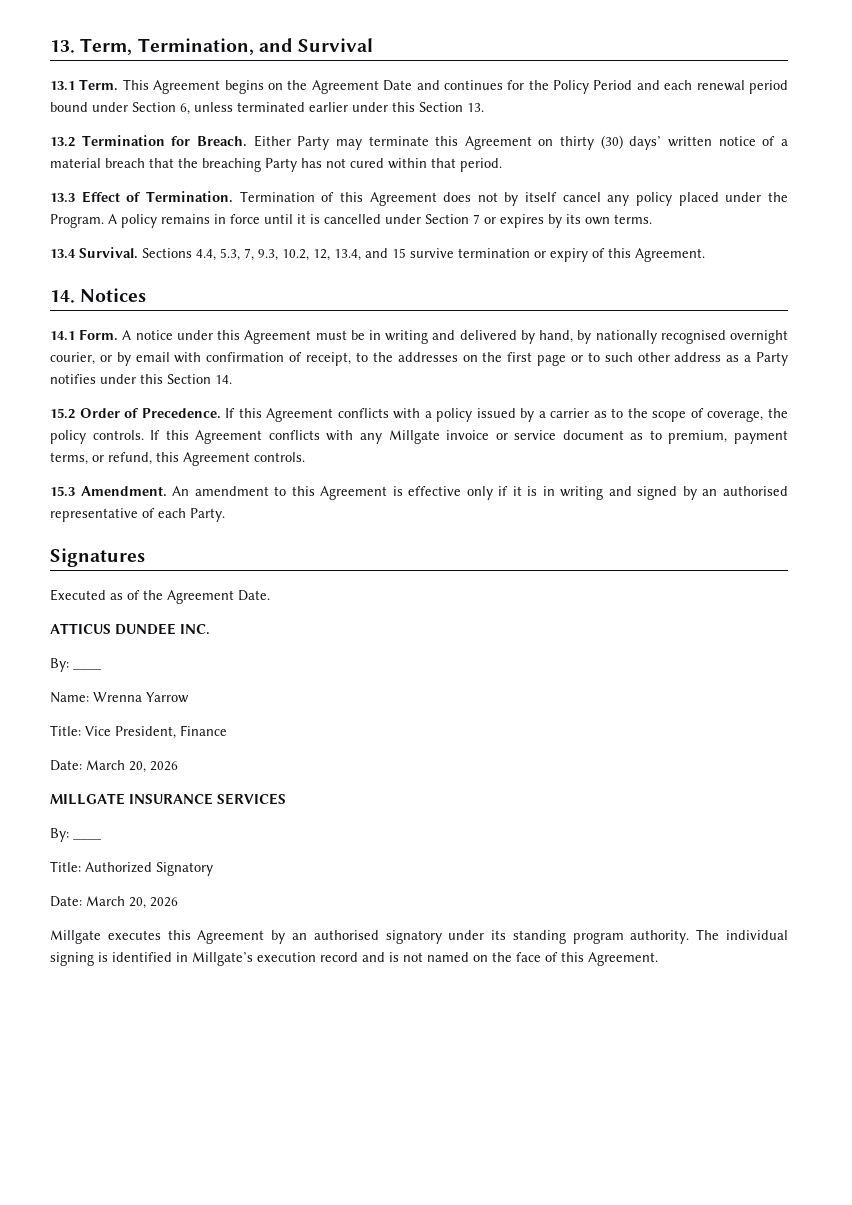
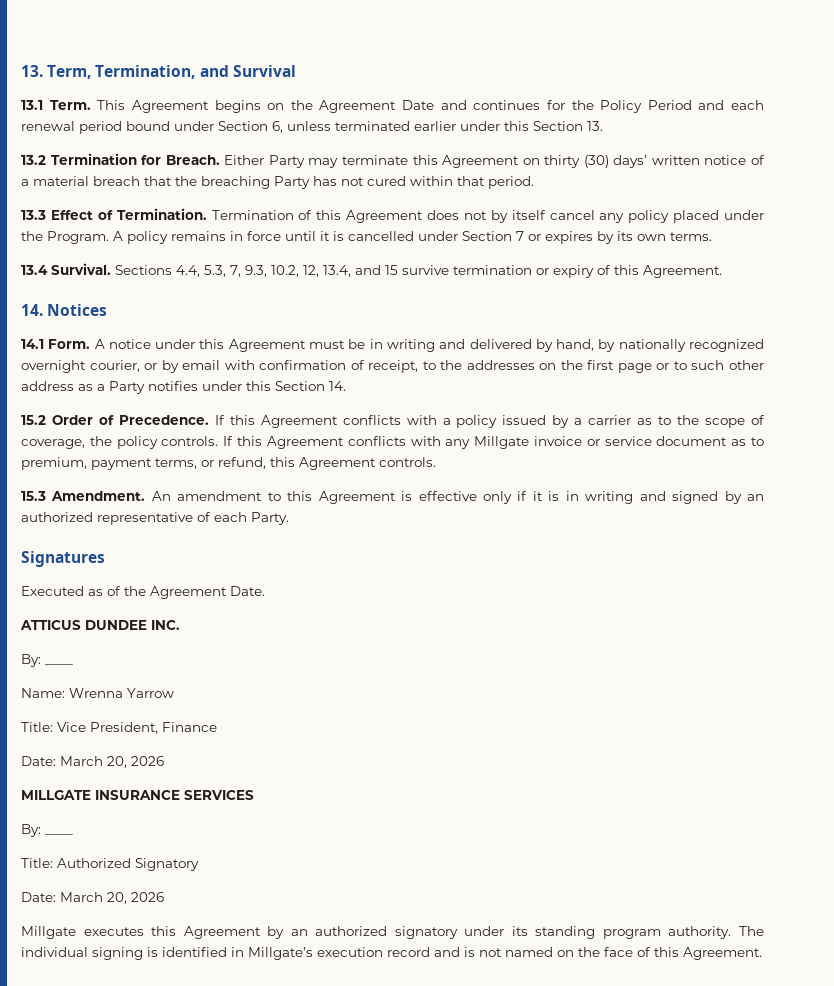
- A notice under this Agreement must be in writing and delivered by hand, by nationally recognised overnight courier, or by email with confirmation of receipt, to the addresses on the first page or to such other address as a Party notifies under this Section 14.
+ A notice under this Agreement must be in writing and delivered by hand, by nationally recognized overnight courier, or by email with confirmation of receipt, to the addresses on the first page or to such other address as a Party notifies under this Section 14.
- An amendment to this Agreement is effective only if it is in writing and signed by an authorised representative of each Party.
+ An amendment to this Agreement is effective only if it is in writing and signed by an authorized representative of each Party.
- Millgate executes this Agreement by an authorised signatory under its standing program authority.
+ Millgate executes this Agreement by an authorized signatory under its standing program authority.

